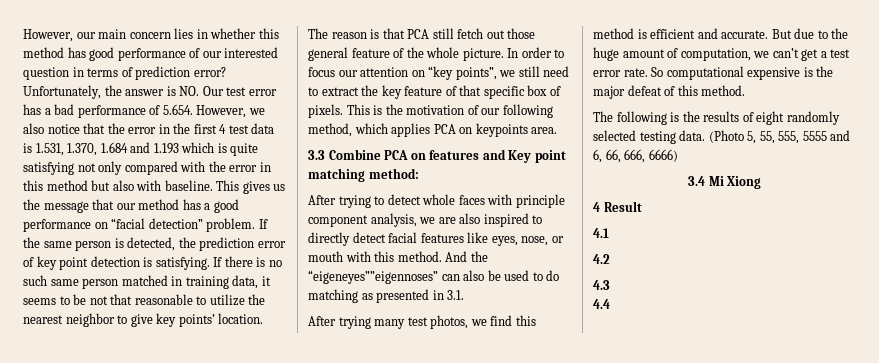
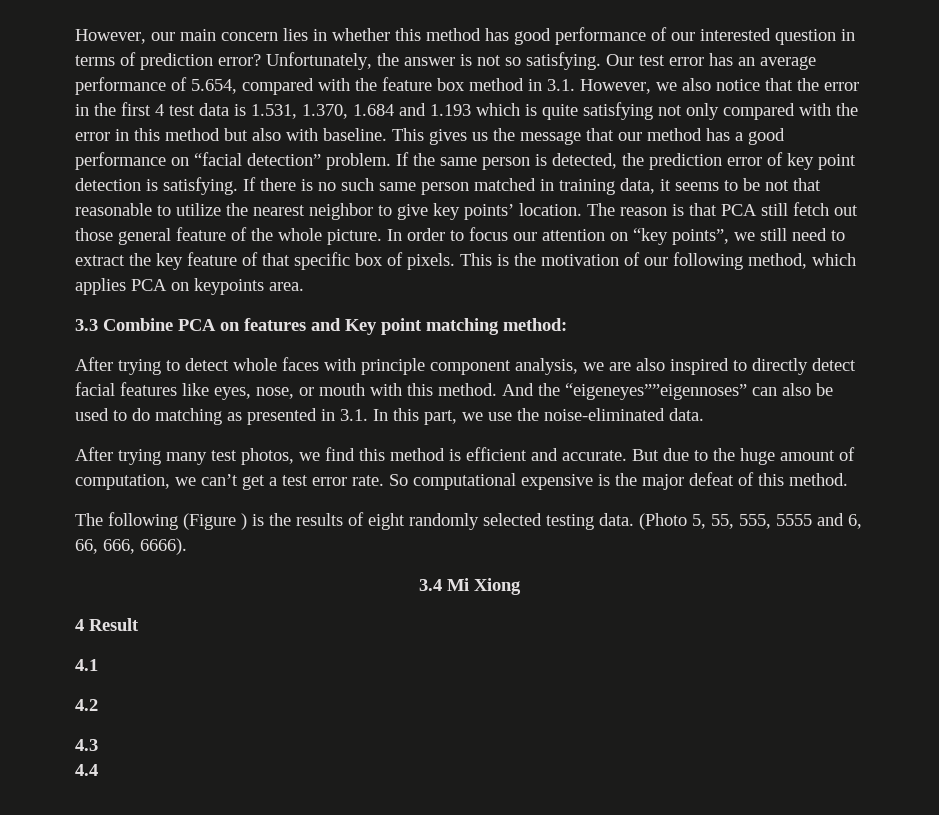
- Unfortunately, the answer is NO. Our test error has a bad performance of 5.654. However, we also notice that the error in the first 4 test data is 1.531, 1.370, 1.684 and 1.193 which is quite satisfying not only compared with the error in this method but also with baseline.
+ Unfortunately, the answer is not so satisfying. Our test error has an average performance of 5.654, compared with the feature box method in 3.1. However, we also notice that the error in the first 4 test data is 1.531, 1.370, 1.684 and 1.193 which is quite satisfying not only compared with the error in this method but also with baseline.
- And the “eigeneyes””eigennoses” can also be used to do matching as presented in 3.1.
+ And the “eigeneyes””eigennoses” can also be used to do matching as presented in 3.1. In this part, we use the noise-eliminated data.
- The following is the results of eight randomly selected testing data.
+ The following (Figure ) is the results of eight randomly selected testing data.
- (Photo 5, 55, 555, 5555 and 6, 66, 666, 6666)
+ (Photo 5, 55, 555, 5555 and 6, 66, 666, 6666).

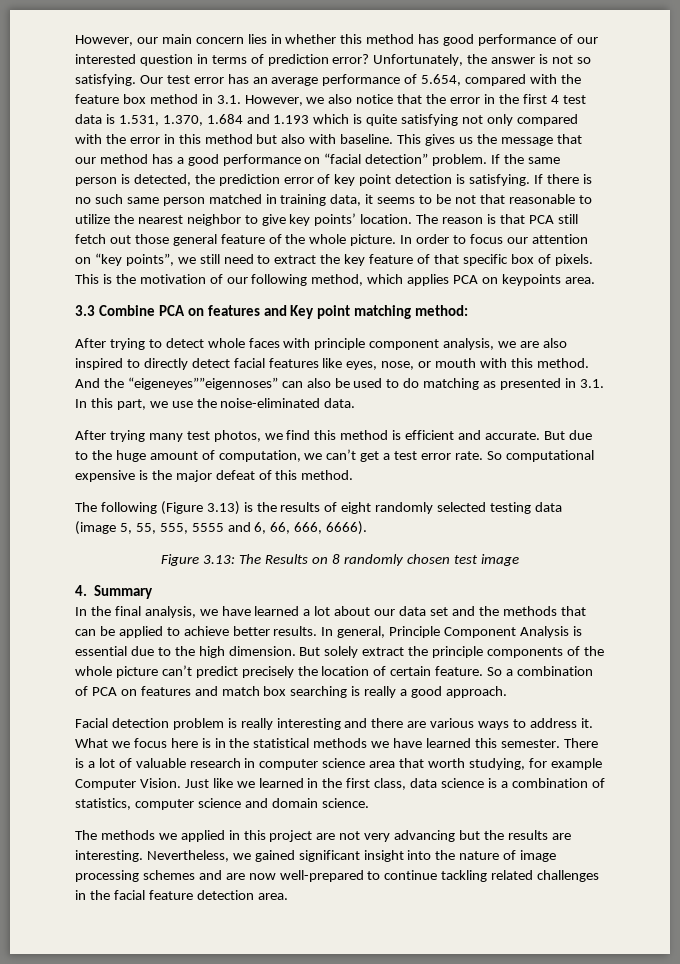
- The following (Figure ) is the results of eight randomly selected testing data. (Photo 5, 55, 555, 5555 and 6, 66, 666, 6666).
+ The following (Figure 3.13) is the results of eight randomly selected testing data (image 5, 55, 555, 5555 and 6, 66, 666, 6666).
- 3.4 Mi Xiong
- 4 Result
- 4.1
- 4.2
- 4.3
- 4.4
+ Figure 3.13: The Results on 8 randomly chosen test image
+ 4. Summary
+ In the final analysis, we have learned a lot about our data set and the methods that can be applied to achieve better results. In general, Principle Component Analysis is essential due to the high dimension. But solely extract the principle components of the whole picture can’t predict precisely the location of certain feature. So a combination of PCA on features and match box searching is really a good approach.
+ Facial detection problem is really interesting and there are various ways to address it. What we focus here is in the statistical methods we have learned this semester. There is a lot of valuable research in computer science area that worth studying, for example Computer Vision. Just like we learned in the first class, data science is a combination of statistics, computer science and domain science.
+ The methods we applied in this project are not very advancing but the results are interesting. Nevertheless, we gained significant insight into the nature of image processing schemes and are now well-prepared to continue tackling related challenges in the facial feature detection area.

